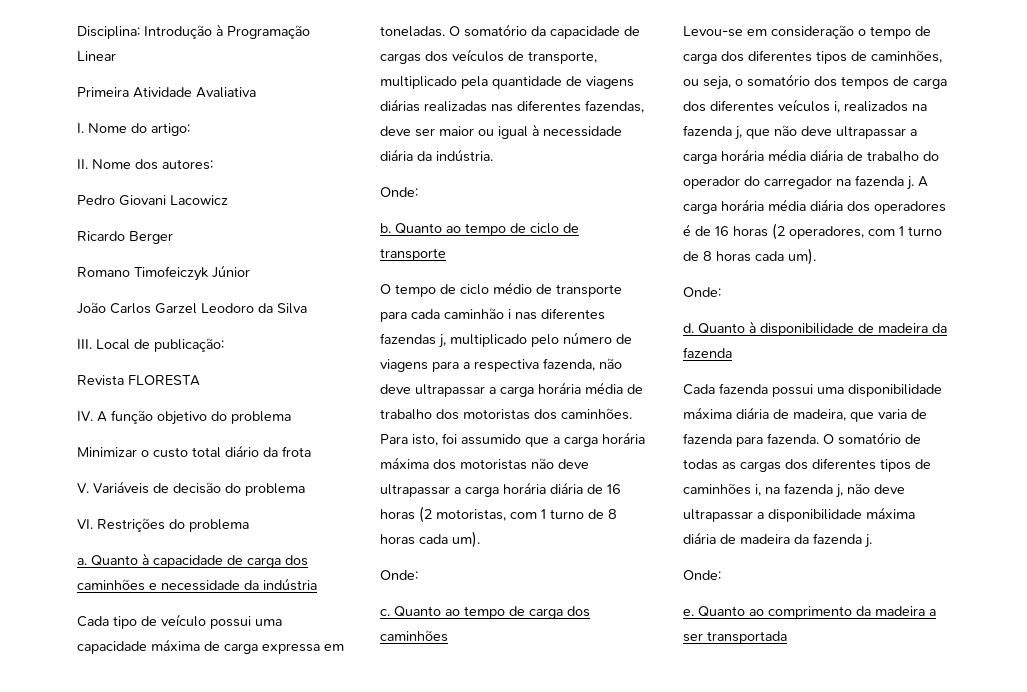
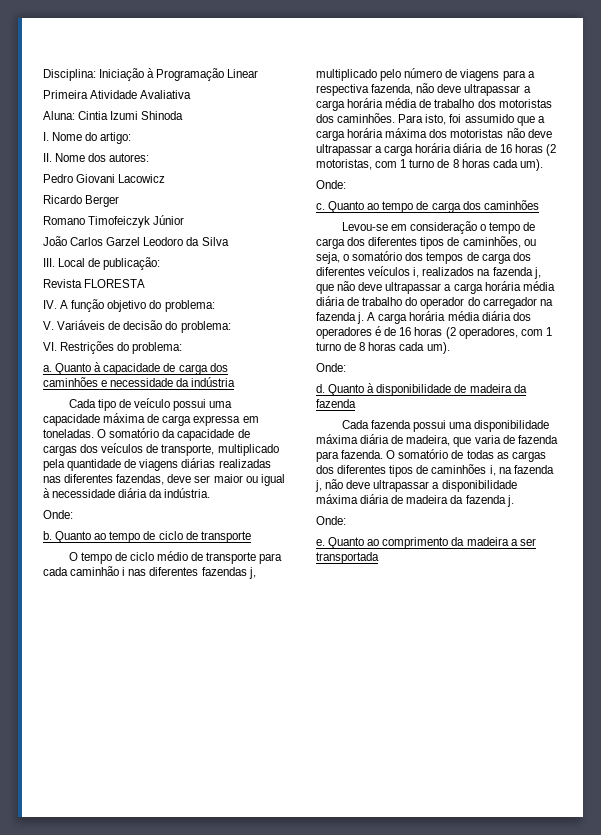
- Disciplina: Introdução à Programação Linear
+ Disciplina: Iniciação à Programação Linear
+ Aluna: Cintia Izumi Shinoda
- IV. A função objetivo do problema
- Minimizar o custo total diário da frota
+ IV. A função objetivo do problema:
- V. Variáveis de decisão do problema
+ V. Variáveis de decisão do problema:
- VI. Restrições do problema
+ VI. Restrições do problema:

